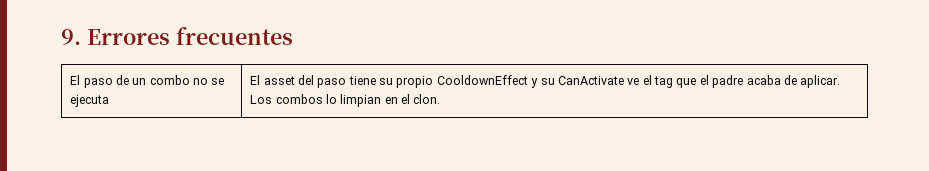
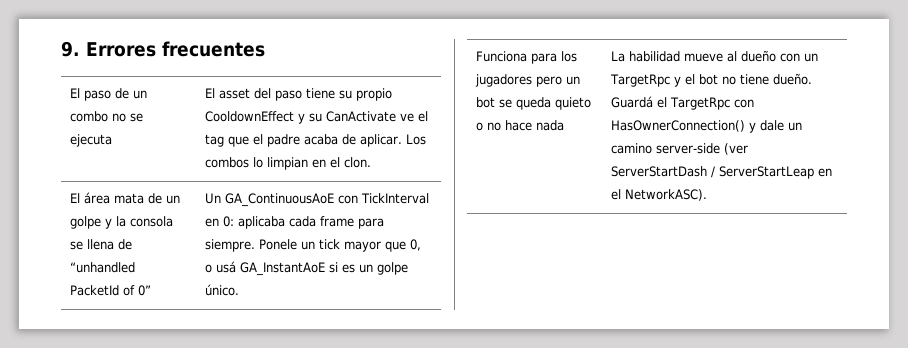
+ El área mata de un golpe y la consola se llena de “unhandled PacketId of 0” | Un GA_ContinuousAoE con TickInterval en 0: aplicaba cada frame para siempre. Ponele un tick mayor que 0, o usá GA_InstantAoE si es un golpe único.
+ Funciona para los jugadores pero un bot se queda quieto o no hace nada | La habilidad mueve al dueño con un TargetRpc y el bot no tiene dueño. Guardá el TargetRpc con HasOwnerConnection() y dale un camino server-side (ver ServerStartDash / ServerStartLeap en el NetworkASC).

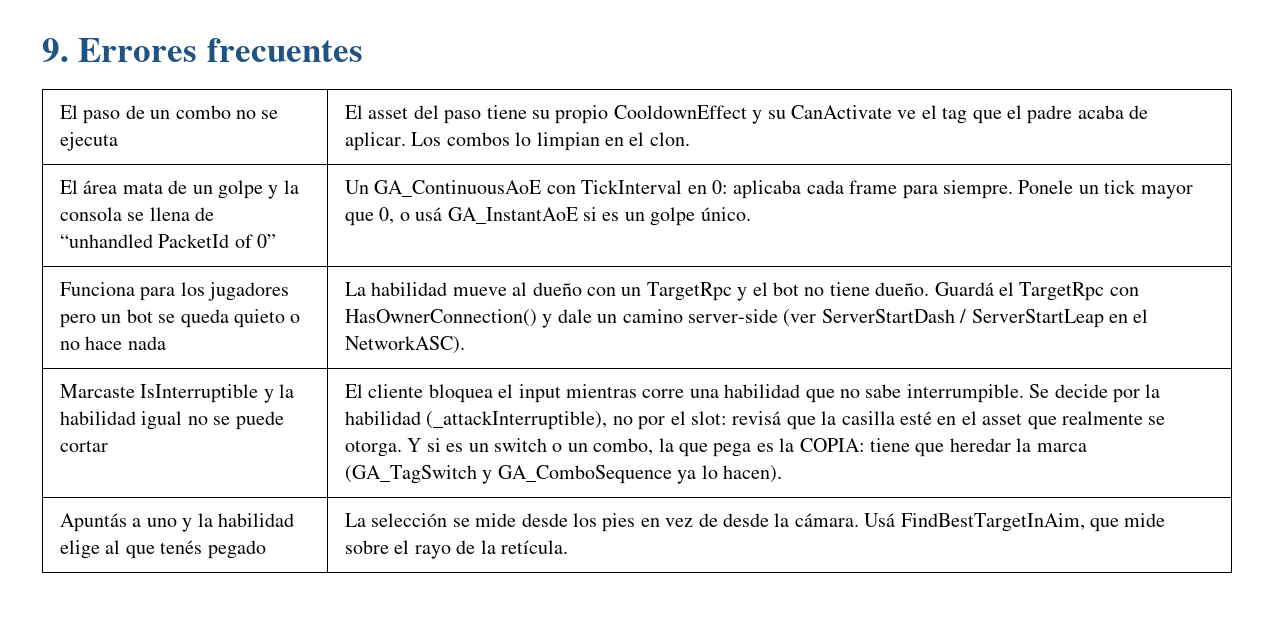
+ Marcaste IsInterruptible y la habilidad igual no se puede cortar | El cliente bloquea el input mientras corre una habilidad que no sabe interrumpible. Se decide por la habilidad (_attackInterruptible), no por el slot: revisá que la casilla esté en el asset que realmente se otorga. Y si es un switch o un combo, la que pega es la COPIA: tiene que heredar la marca (GA_TagSwitch y GA_ComboSequence ya lo hacen).
+ Apuntás a uno y la habilidad elige al que tenés pegado | La selección se mide desde los pies en vez de desde la cámara. Usá FindBestTargetInAim, que mide sobre el rayo de la retícula.

